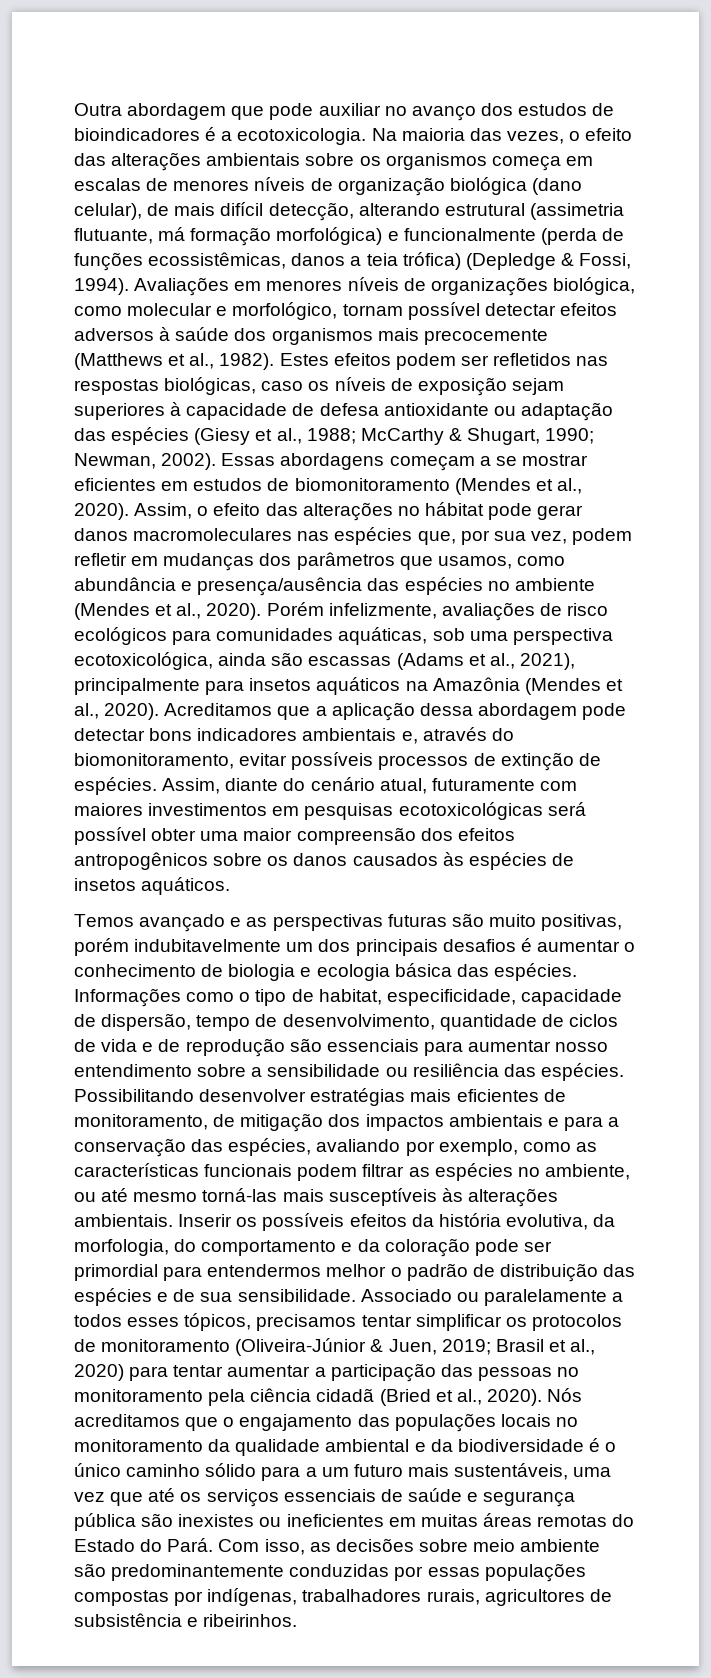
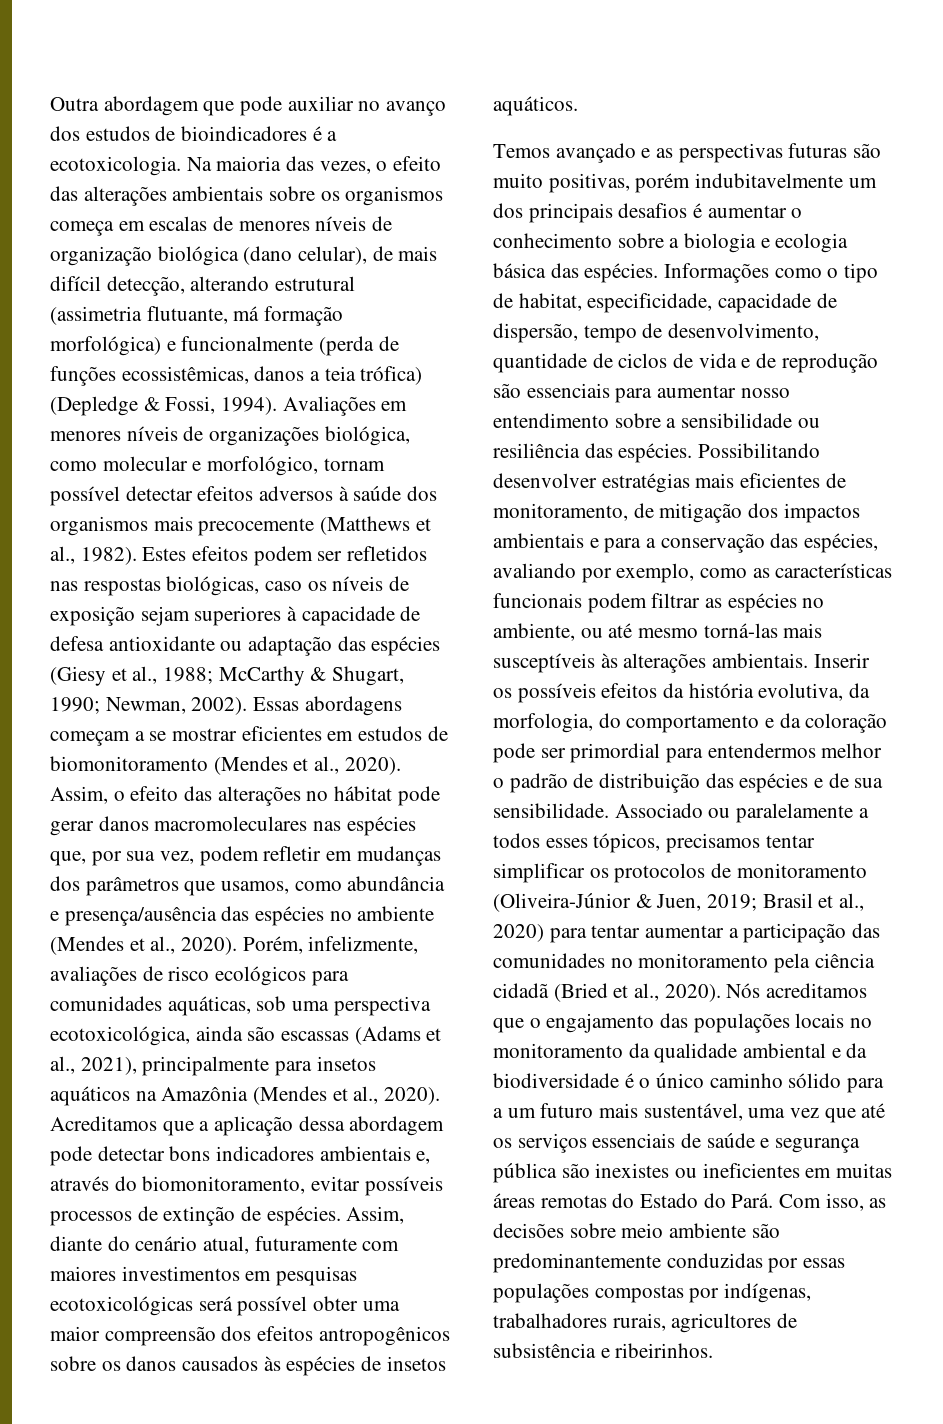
- Porém infelizmente, avaliações de risco ecológicos para comunidades aquáticas, sob uma perspectiva ecotoxicológica, ainda são escassas (Adams et al., 2021), principalmente para insetos aquáticos na Amazônia (Mendes et al., 2020).
+ Porém, infelizmente, avaliações de risco ecológicos para comunidades aquáticas, sob uma perspectiva ecotoxicológica, ainda são escassas (Adams et al., 2021), principalmente para insetos aquáticos na Amazônia (Mendes et al., 2020).
- Temos avançado e as perspectivas futuras são muito positivas, porém indubitavelmente um dos principais desafios é aumentar o conhecimento de biologia e ecologia básica das espécies.
+ Temos avançado e as perspectivas futuras são muito positivas, porém indubitavelmente um dos principais desafios é aumentar o conhecimento sobre a biologia e ecologia básica das espécies.
- Associado ou paralelamente a todos esses tópicos, precisamos tentar simplificar os protocolos de monitoramento (Oliveira-Júnior & Juen, 2019; Brasil et al., 2020) para tentar aumentar a participação das pessoas no monitoramento pela ciência cidadã (Bried et al., 2020).
+ Associado ou paralelamente a todos esses tópicos, precisamos tentar simplificar os protocolos de monitoramento (Oliveira-Júnior & Juen, 2019; Brasil et al., 2020) para tentar aumentar a participação das comunidades no monitoramento pela ciência cidadã (Bried et al., 2020).
- Nós acreditamos que o engajamento das populações locais no monitoramento da qualidade ambiental e da biodiversidade é o único caminho sólido para a um futuro mais sustentáveis, uma vez que até os serviços essenciais de saúde e segurança pública são inexistes ou ineficientes em muitas áreas remotas do Estado do Pará.
+ Nós acreditamos que o engajamento das populações locais no monitoramento da qualidade ambiental e da biodiversidade é o único caminho sólido para a um futuro mais sustentável, uma vez que até os serviços essenciais de saúde e segurança pública são inexistes ou ineficientes em muitas áreas remotas do Estado do Pará.

